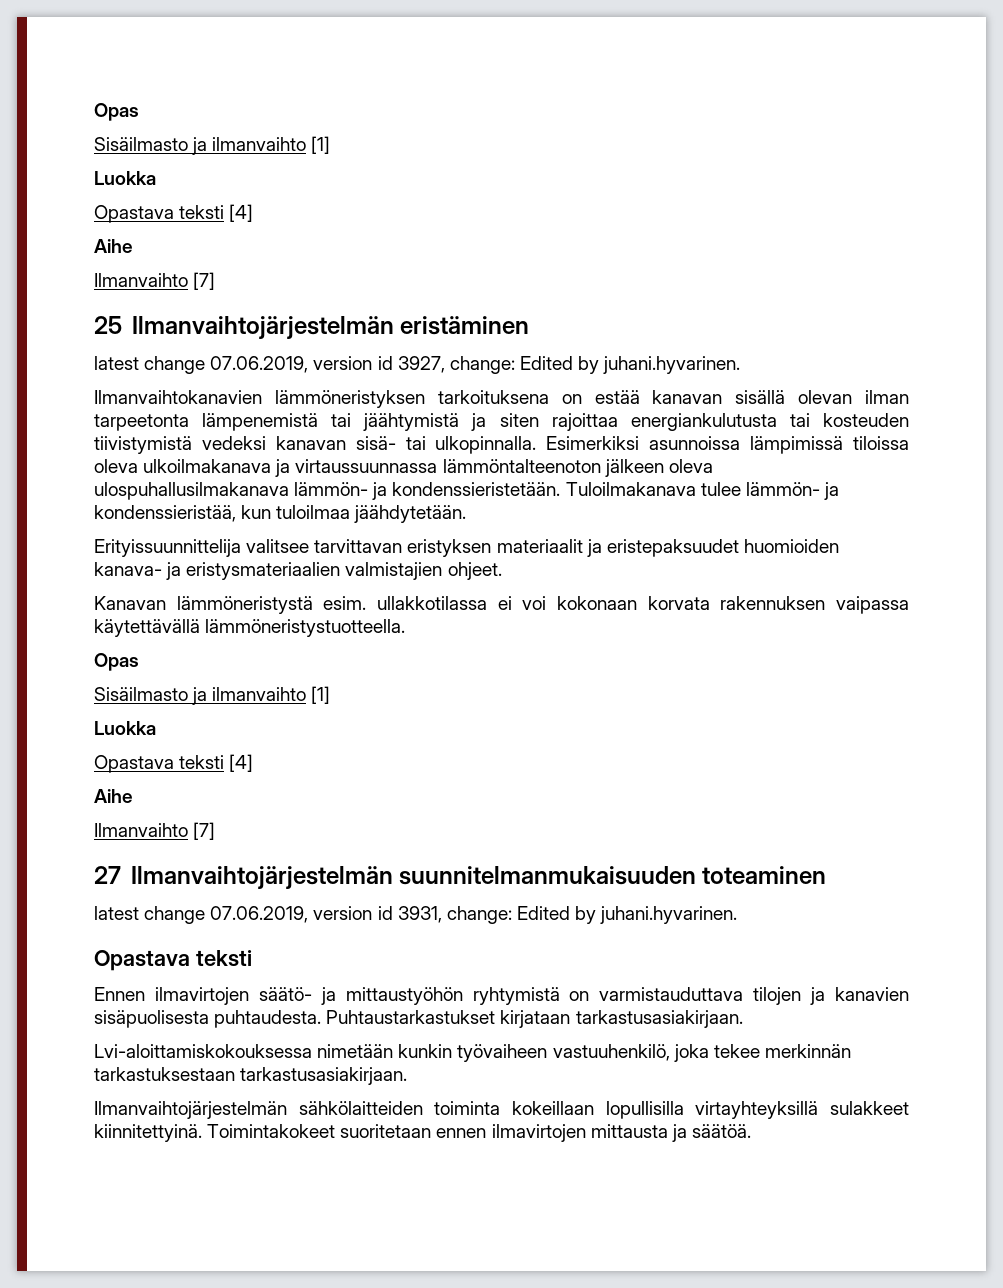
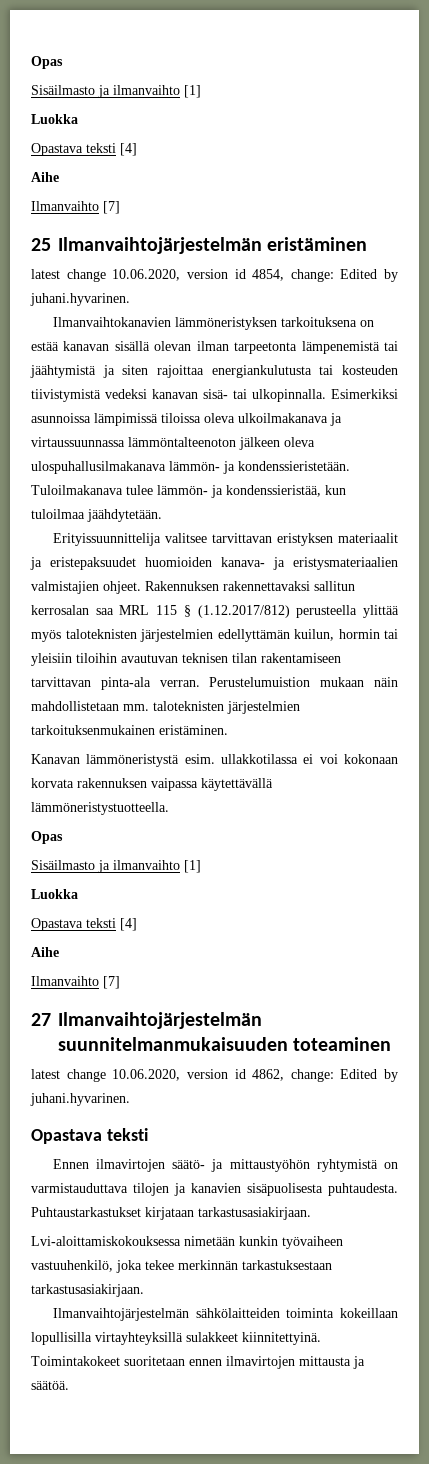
- latest change 07.06.2019, version id 3927, change: Edited by juhani.hyvarinen.
+ latest change 10.06.2020, version id 4854, change: Edited by juhani.hyvarinen.
+ Rakennuksen rakennettavaksi sallitun kerrosalan saa MRL 115 § (1.12.2017/812) perusteella ylittää myös taloteknisten järjestelmien edellyttämän kuilun, hormin tai yleisiin tiloihin avautuvan teknisen tilan rakentamiseen tarvittavan pinta-ala verran. Perustelumuistion mukaan näin mahdollistetaan mm. taloteknisten järjestelmien tarkoituksenmukainen eristäminen.
- latest change 07.06.2019, version id 3931, change: Edited by juhani.hyvarinen.
+ latest change 10.06.2020, version id 4862, change: Edited by juhani.hyvarinen.

